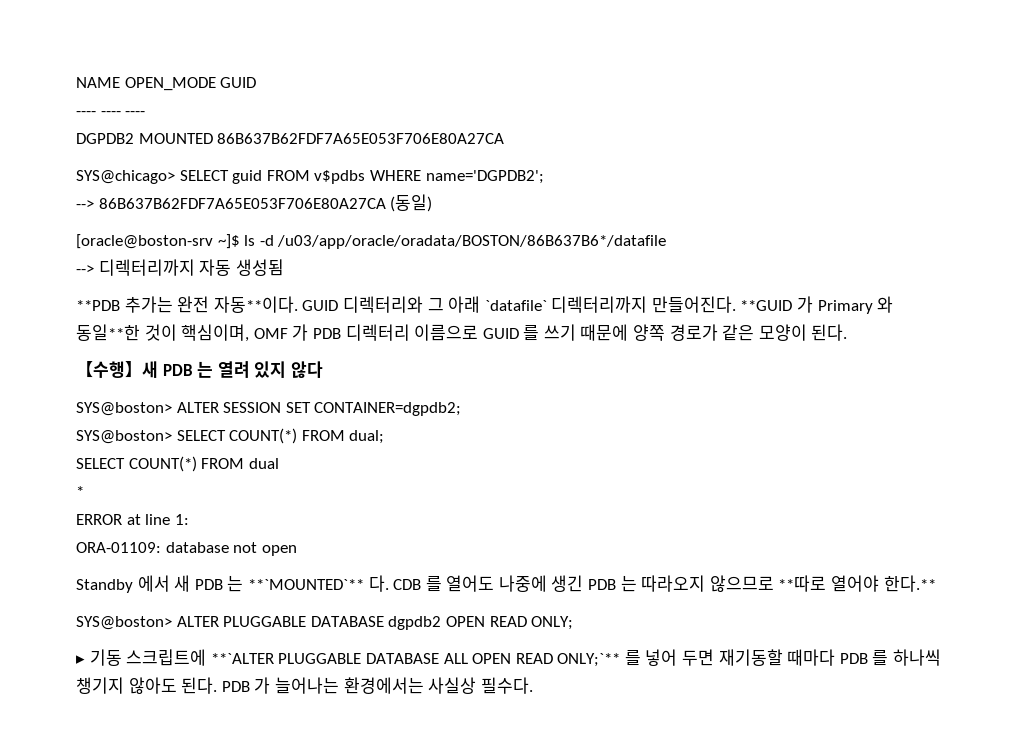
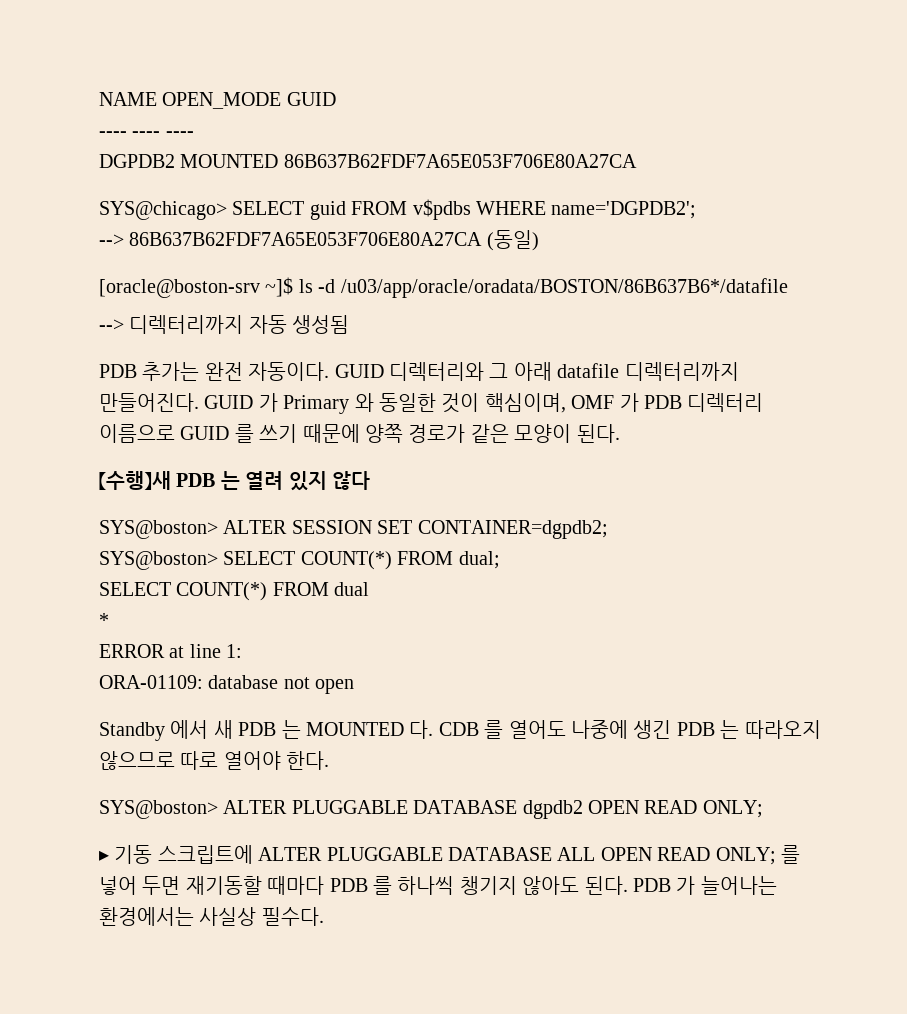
- **PDB 추가는 완전 자동**이다.
+ PDB 추가는 완전 자동이다.
- GUID 디렉터리와 그 아래 `datafile` 디렉터리까지 만들어진다.
+ GUID 디렉터리와 그 아래 datafile 디렉터리까지 만들어진다.
- **GUID 가 Primary 와 동일**한 것이 핵심이며, OMF 가 PDB 디렉터리 이름으로 GUID 를 쓰기 때문에 양쪽 경로가 같은 모양이 된다.
+ GUID 가 Primary 와 동일한 것이 핵심이며, OMF 가 PDB 디렉터리 이름으로 GUID 를 쓰기 때문에 양쪽 경로가 같은 모양이 된다.
- Standby 에서 새 PDB 는 **`MOUNTED`** 다.
+ Standby 에서 새 PDB 는 MOUNTED 다.
- CDB 를 열어도 나중에 생긴 PDB 는 따라오지 않으므로 **따로 열어야 한다.**
+ CDB 를 열어도 나중에 생긴 PDB 는 따라오지 않으므로 따로 열어야 한다.
- ▸ 기동 스크립트에 **`ALTER PLUGGABLE DATABASE ALL OPEN READ ONLY;`** 를 넣어 두면 재기동할 때마다 PDB 를 하나씩 챙기지 않아도 된다.
+ ▸ 기동 스크립트에 ALTER PLUGGABLE DATABASE ALL OPEN READ ONLY; 를 넣어 두면 재기동할 때마다 PDB 를 하나씩 챙기지 않아도 된다.

